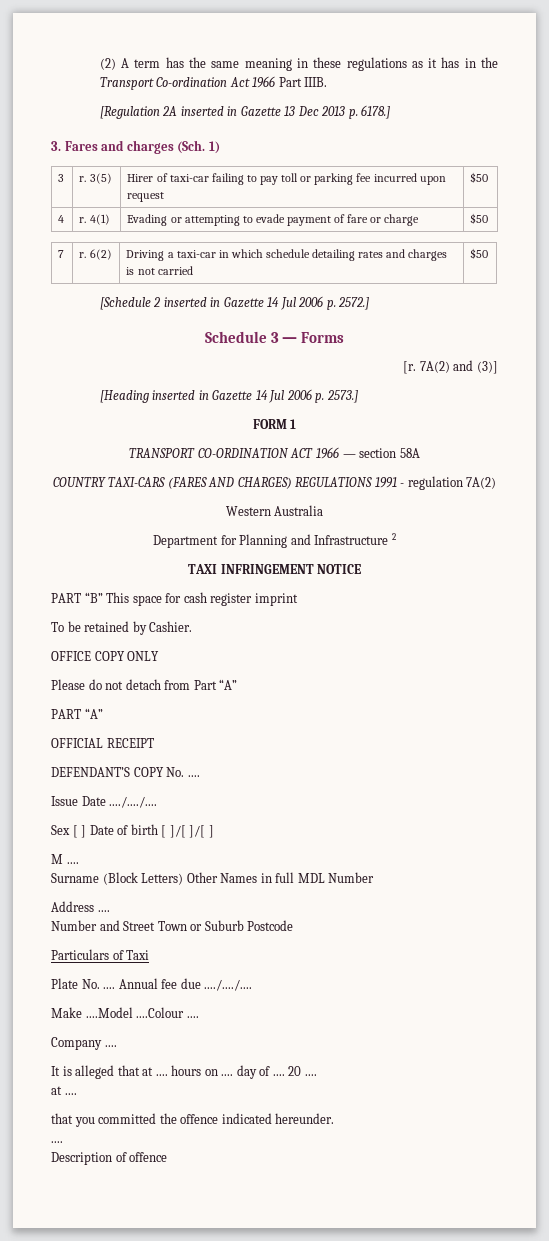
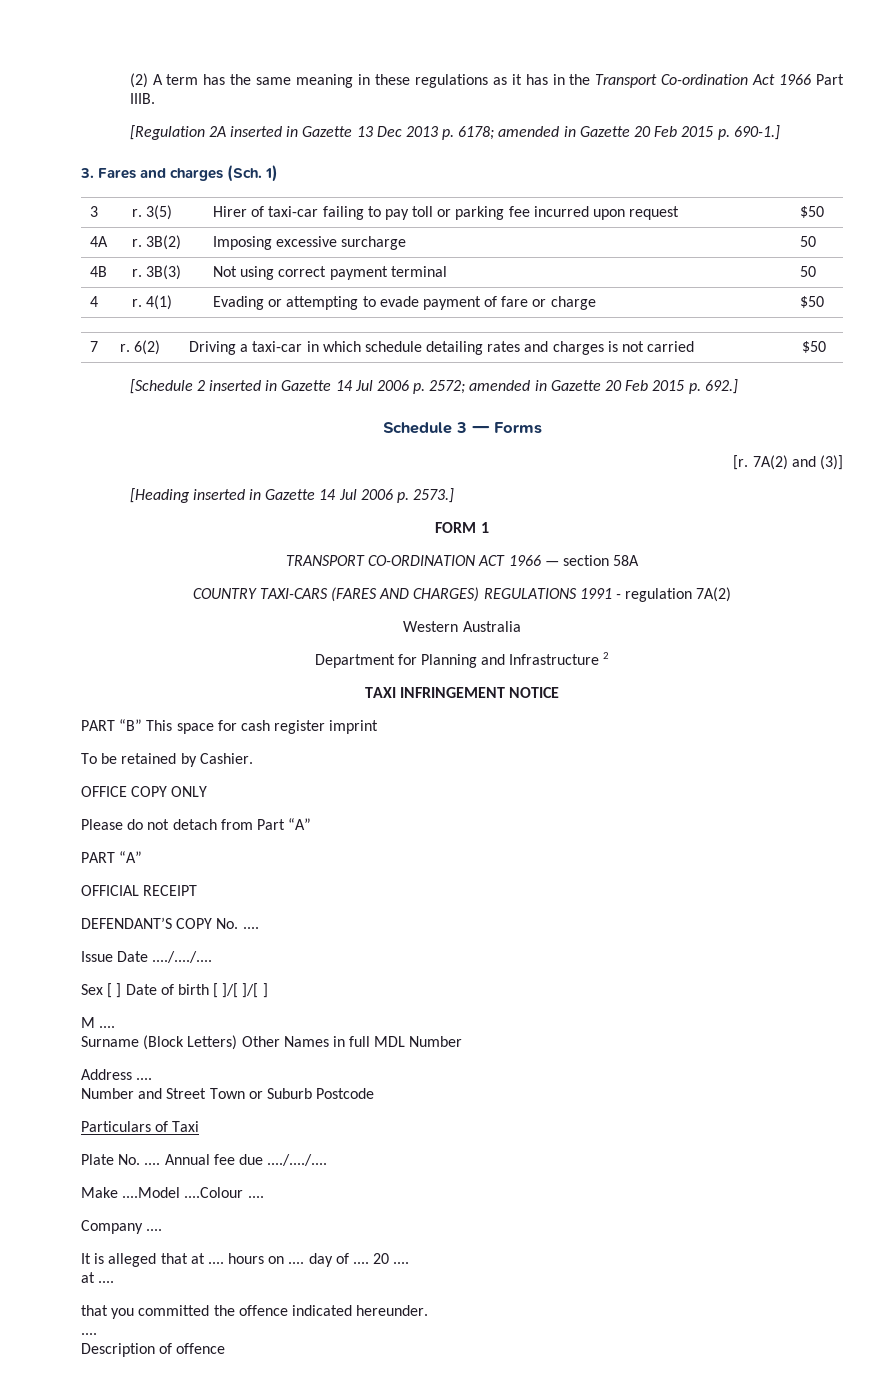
- [Regulation 2A inserted in Gazette 13 Dec 2013 p. 6178.]
+ [Regulation 2A inserted in Gazette 13 Dec 2013 p. 6178; amended in Gazette 20 Feb 2015 p. 690-1.]
+ 4A | r. 3B(2) | Imposing excessive surcharge | 50
+ 4B | r. 3B(3) | Not using correct payment terminal | 50
- [Schedule 2 inserted in Gazette 14 Jul 2006 p. 2572.]
+ [Schedule 2 inserted in Gazette 14 Jul 2006 p. 2572; amended in Gazette 20 Feb 2015 p. 692.]

